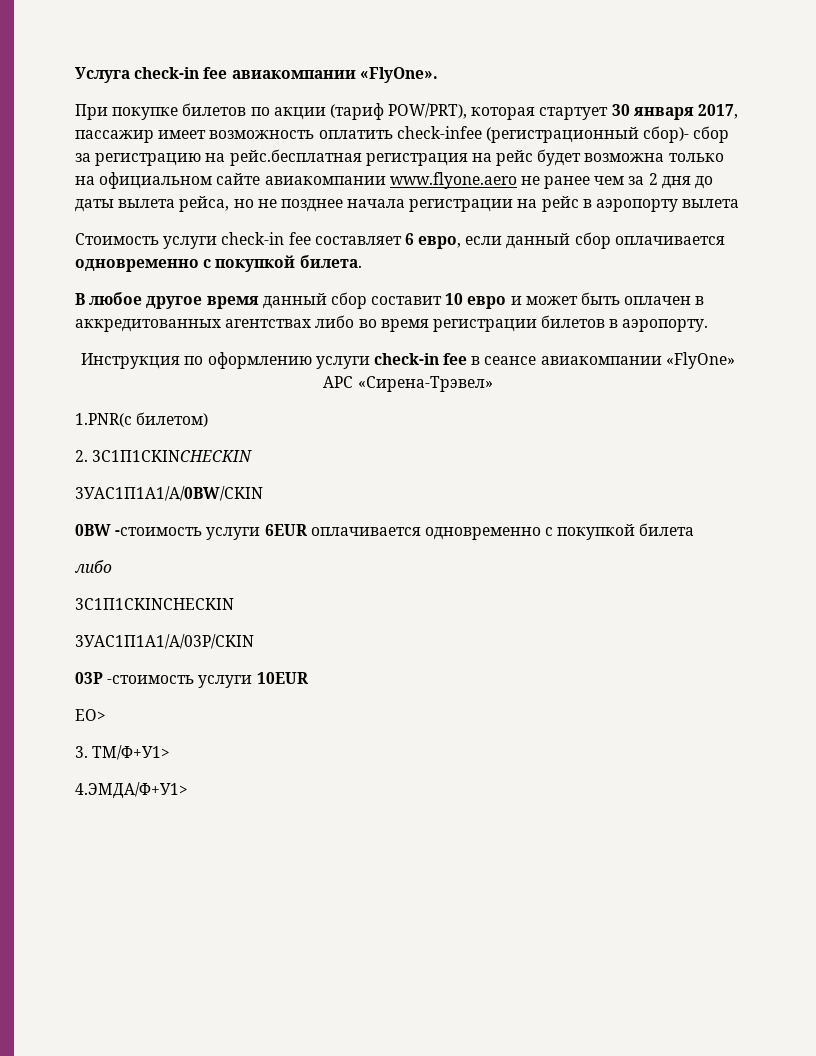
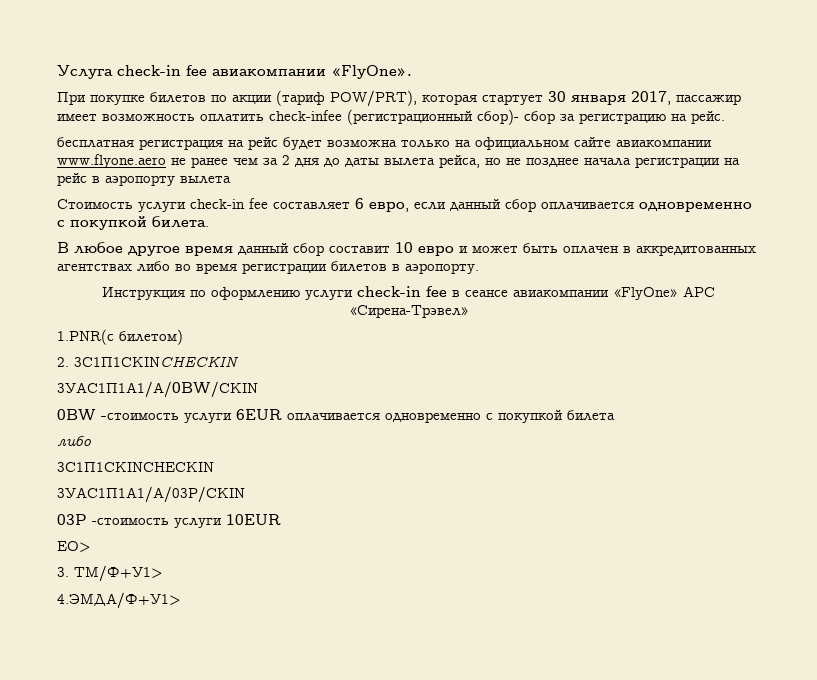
- При покупке билетов по акции (тариф POW/PRT), которая стартует 30 января 2017, пассажир имеет возможность оплатить check-infee (регистрационный сбор)- сбор за регистрацию на рейс.бесплатная регистрация на рейс будет возможна только на официальном сайте авиакомпании www.flyone.aero не ранее чем за 2 дня до даты вылета рейса, но не позднее начала регистрации на рейс в аэропорту вылета
+ При покупке билетов по акции (тариф POW/PRT), которая стартует 30 января 2017, пассажир имеет возможность оплатить check-infee (регистрационный сбор)- сбор за регистрацию на рейс.
+ бесплатная регистрация на рейс будет возможна только на официальном сайте авиакомпании www.flyone.aero не ранее чем за 2 дня до даты вылета рейса, но не позднее начала регистрации на рейс в аэропорту вылета

